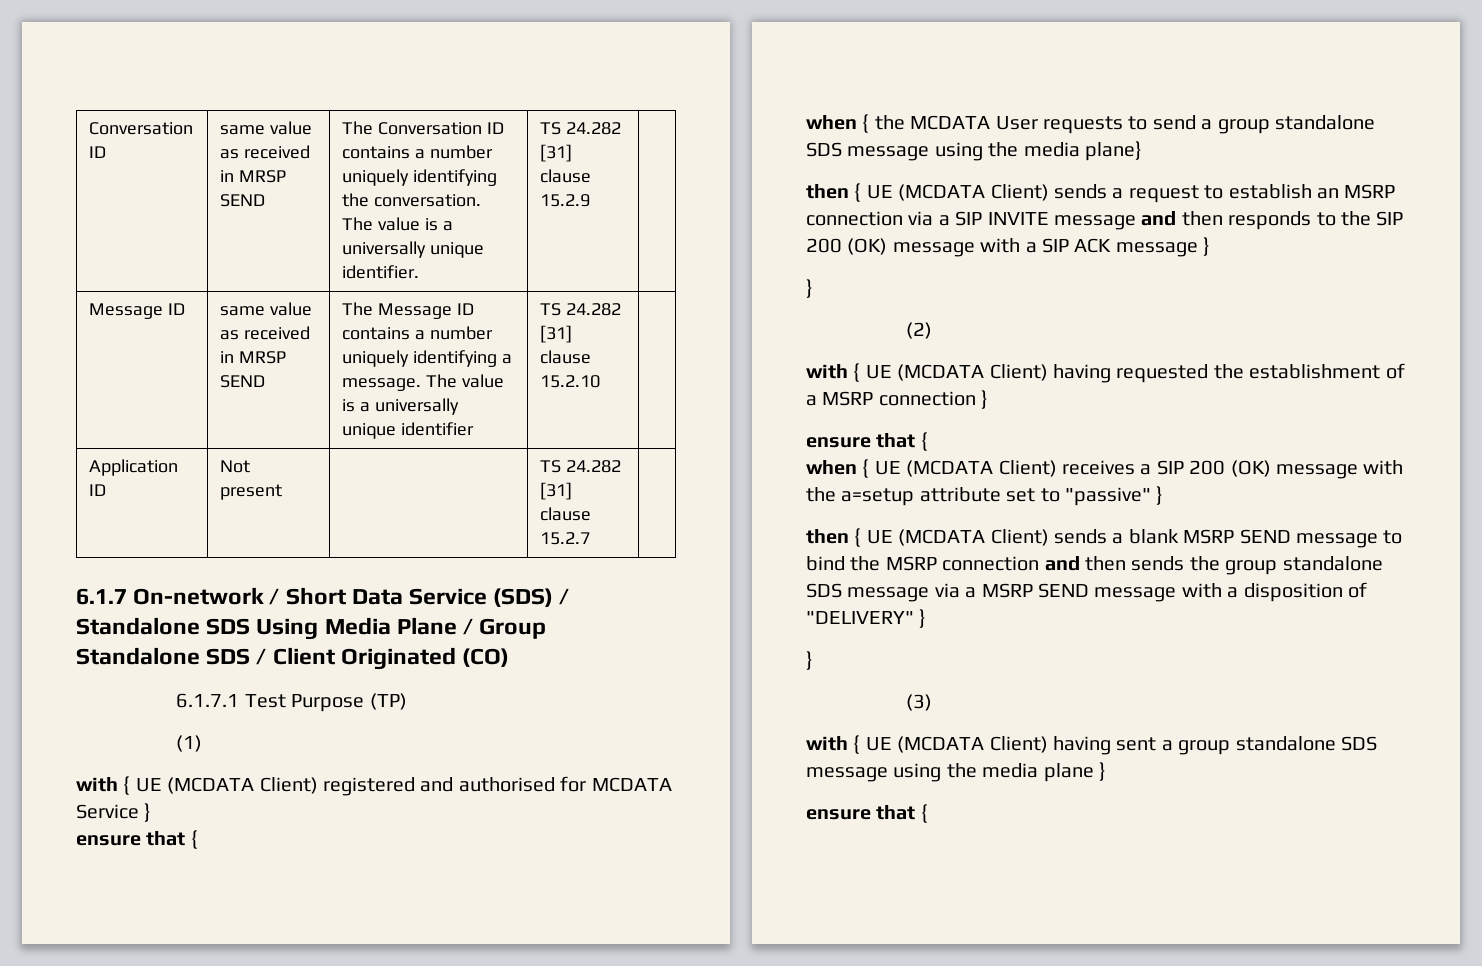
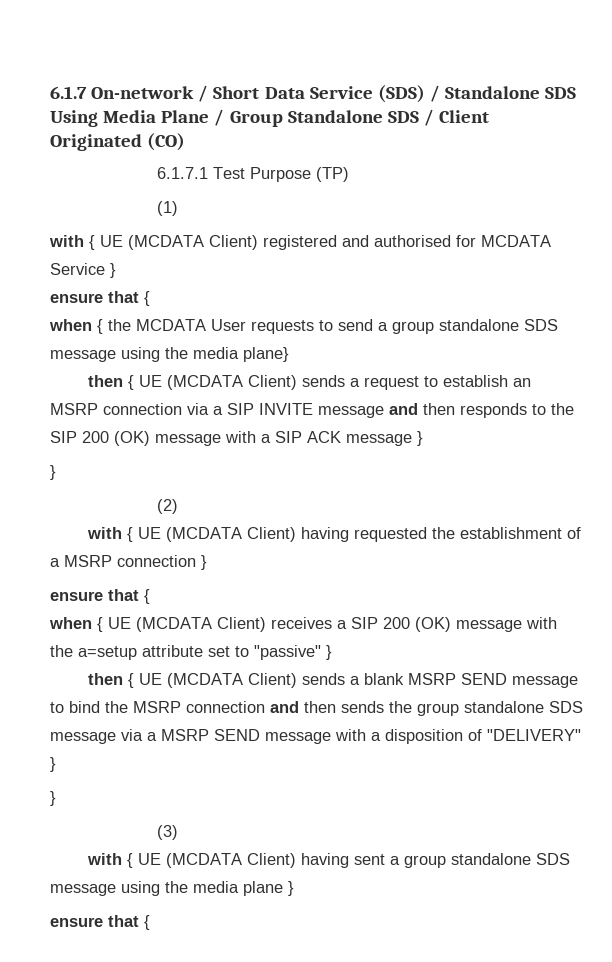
- Conversation ID | same value as received in MRSP SEND | The Conversation ID contains a number uniquely identifying the conversation. The value is a universally unique identifier. | TS 24.282 [31] clause 15.2.9 |
- Message ID | same value as received in MRSP SEND | The Message ID contains a number uniquely identifying a message. The value is a universally unique identifier | TS 24.282 [31] clause 15.2.10 |
- Application ID | Not present | | TS 24.282 [31] clause 15.2.7 |

